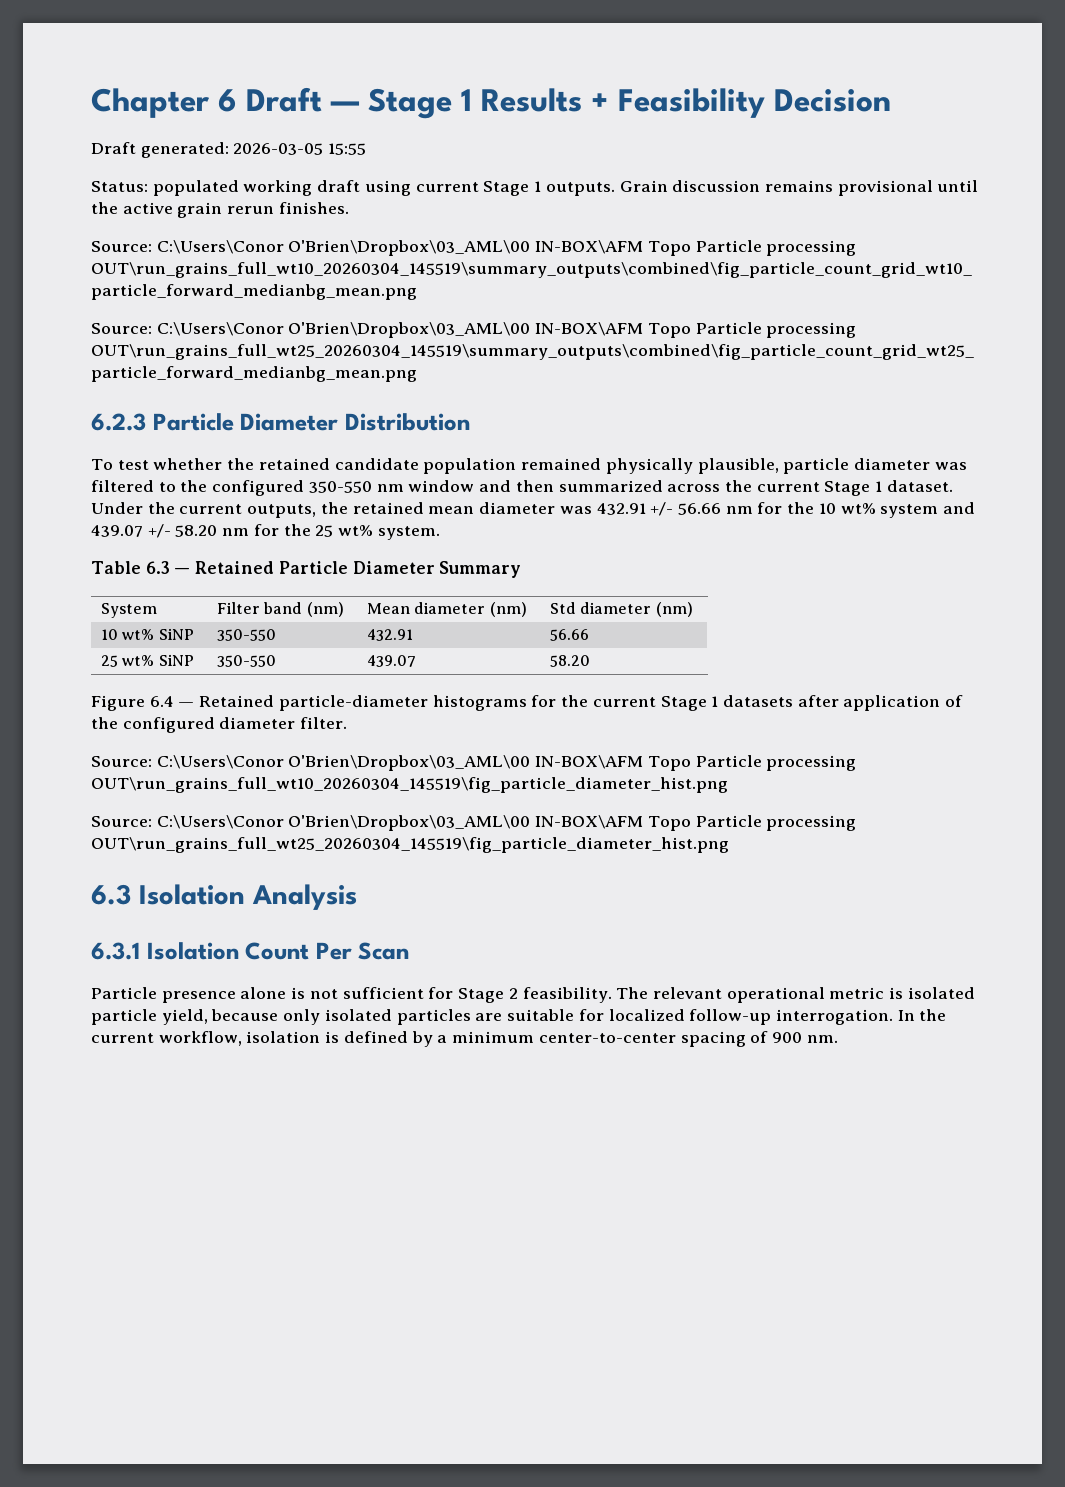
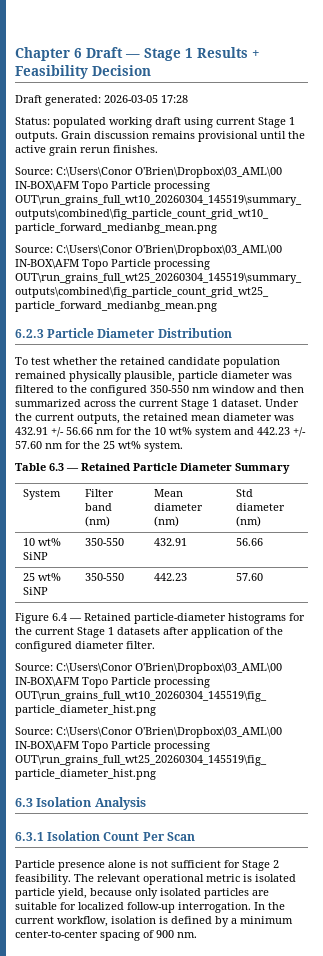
- Draft generated: 2026-03-05 15:55
+ Draft generated: 2026-03-05 17:28
- Under the current outputs, the retained mean diameter was 432.91 +/- 56.66 nm for the 10 wt% system and 439.07 +/- 58.20 nm for the 25 wt% system.
+ Under the current outputs, the retained mean diameter was 432.91 +/- 56.66 nm for the 10 wt% system and 442.23 +/- 57.60 nm for the 25 wt% system.
- 25 wt% SiNP | 350-550 | 439.07 | 58.20
+ 25 wt% SiNP | 350-550 | 442.23 | 57.60

